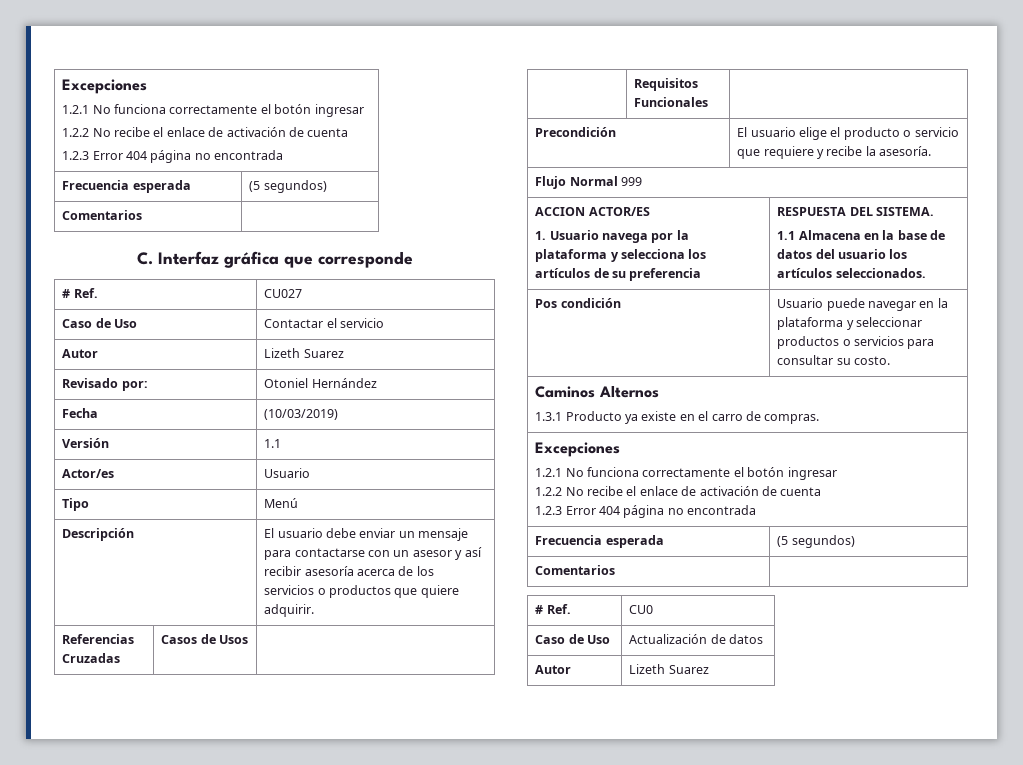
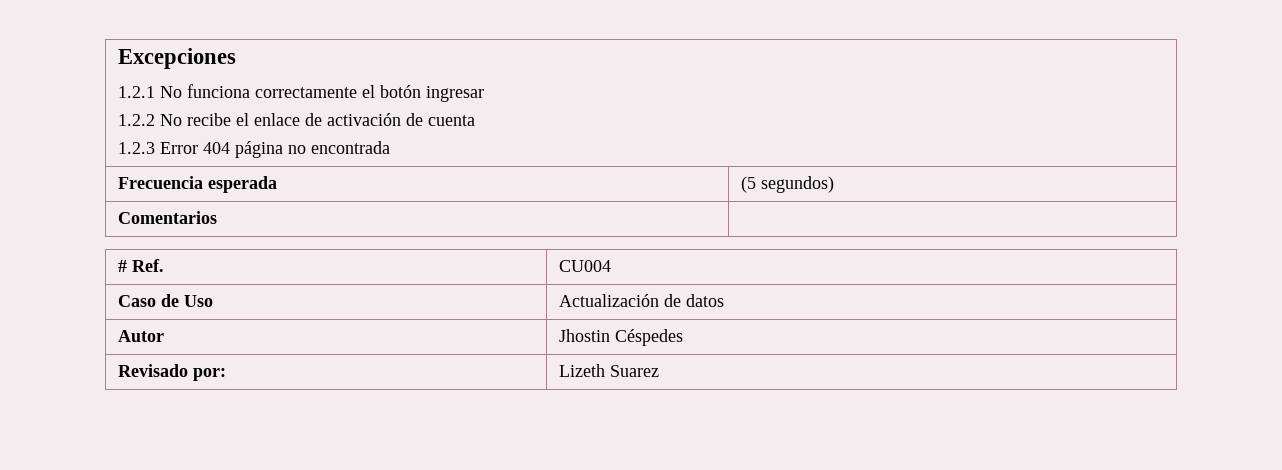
- C. Interfaz gráfica que corresponde
- # Ref. | CU027
- Caso de Uso | Contactar el servicio
- Autor | Lizeth Suarez
- Revisado por: | Otoniel Hernández
- Fecha | (10/03/2019)
- Versión | 1.1
- Actor/es | Usuario
- Tipo | Menú
- Descripción | El usuario debe enviar un mensaje para contactarse con un asesor y así recibir asesoría acerca de los servicios o productos que quiere adquirir.
- Referencias Cruzadas | Casos de Usos |
- | Requisitos Funcionales |
- Precondición | El usuario elige el producto o servicio que requiere y recibe la asesoría.
- Flujo Normal 999
- ACCION ACTOR/ES
- 1. Usuario navega por la plataforma y selecciona los artículos de su preferencia | RESPUESTA DEL SISTEMA.
- 1.1 Almacena en la base de datos del usuario los artículos seleccionados.
- Pos condición | Usuario puede navegar en la plataforma y seleccionar productos o servicios para consultar su costo.
- Caminos Alternos
- 1.3.1 Producto ya existe en el carro de compras.
- Excepciones
- 1.2.1 No funciona correctamente el botón ingresar
- 1.2.2 No recibe el enlace de activación de cuenta
- 1.2.3 Error 404 página no encontrada
- Frecuencia esperada | (5 segundos)
- Comentarios |
- # Ref. | CU0
+ # Ref. | CU004
  Caso de Uso | Actualización de datos
- Autor | Lizeth Suarez
+ Autor | Jhostin Céspedes
+ Revisado por: | Lizeth Suarez

